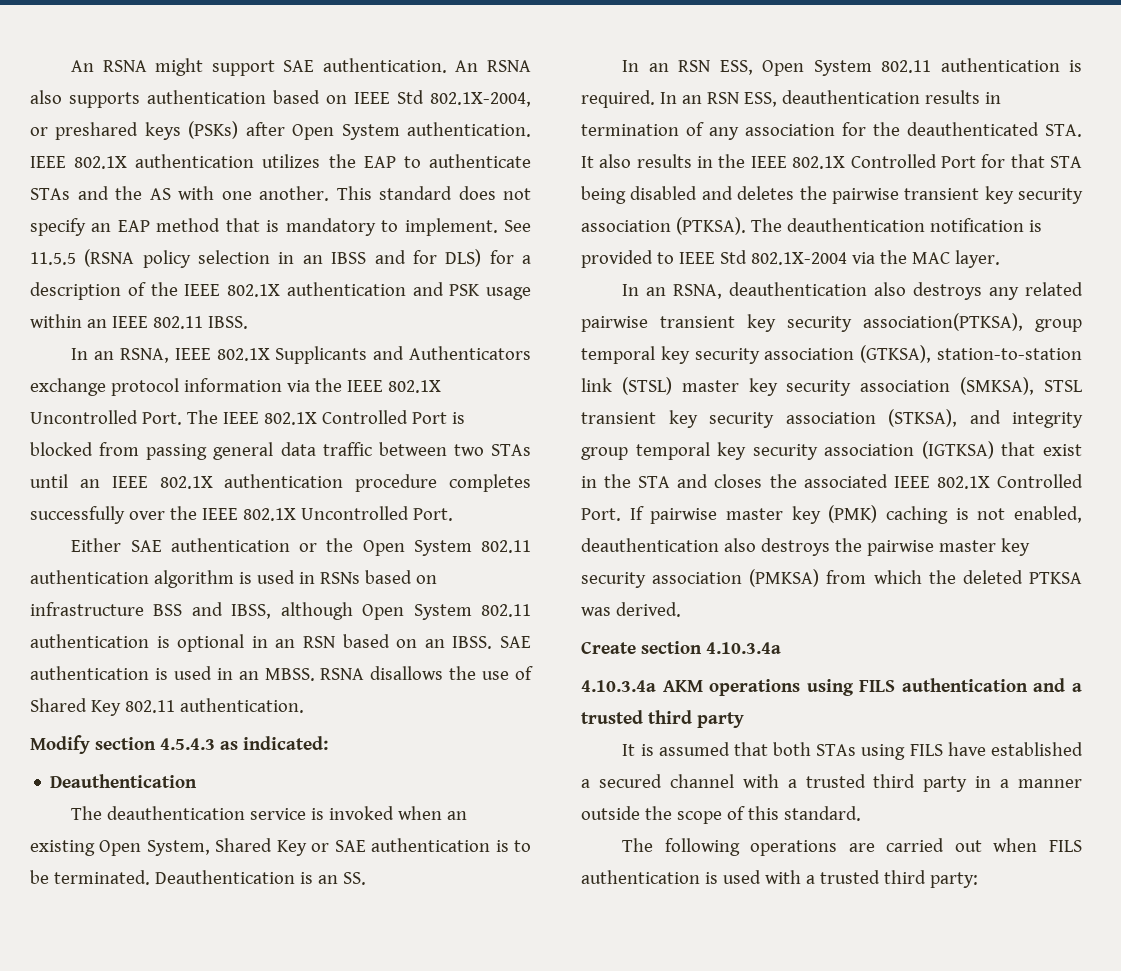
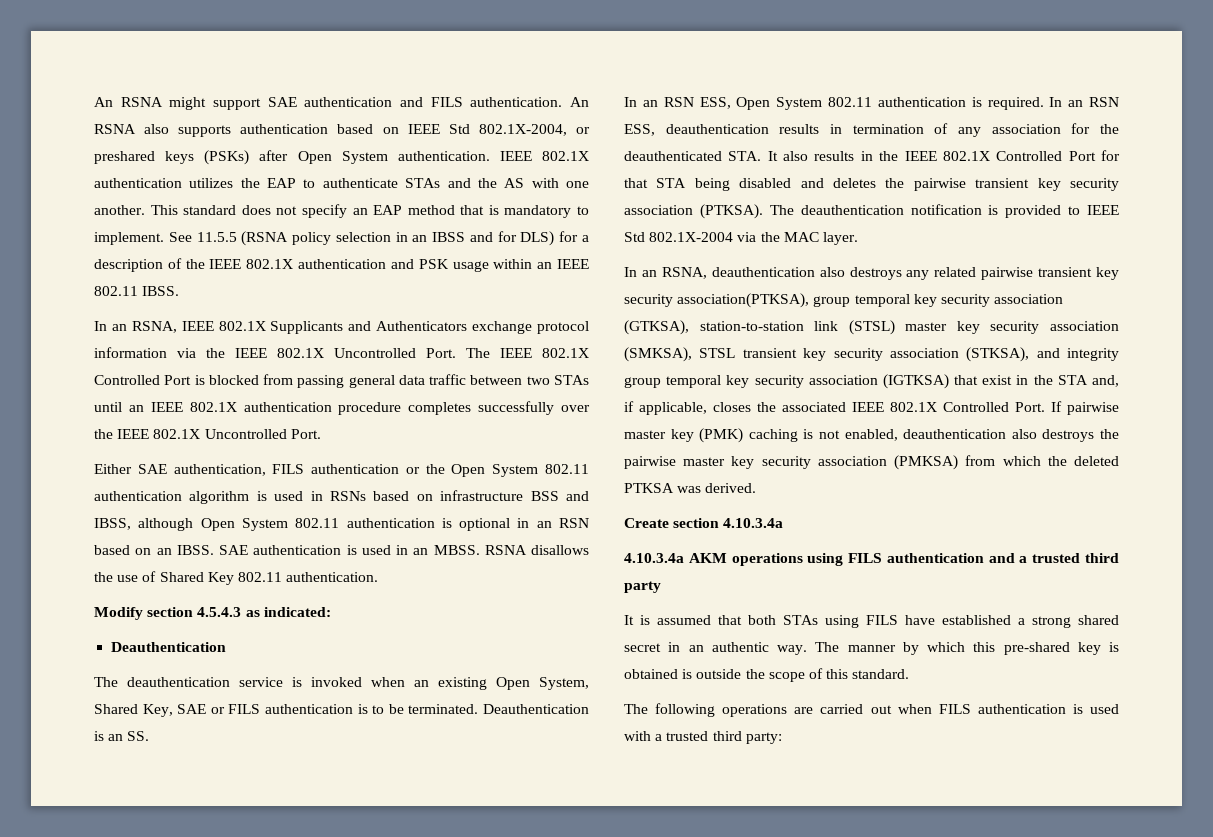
- An RSNA might support SAE authentication.
+ An RSNA might support SAE authentication and FILS authentication.
- Either SAE authentication or the Open System 802.11 authentication algorithm is used in RSNs based on infrastructure BSS and IBSS, although Open System 802.11 authentication is optional in an RSN based on an IBSS.
+ Either SAE authentication, FILS authentication or the Open System 802.11 authentication algorithm is used in RSNs based on infrastructure BSS and IBSS, although Open System 802.11 authentication is optional in an RSN based on an IBSS.
- The deauthentication service is invoked when an existing Open System, Shared Key or SAE authentication is to be terminated.
+ The deauthentication service is invoked when an existing Open System, Shared Key, SAE or FILS authentication is to be terminated.
- In an RSNA, deauthentication also destroys any related pairwise transient key security association(PTKSA), group temporal key security association (GTKSA), station-to-station link (STSL) master key security association (SMKSA), STSL transient key security association (STKSA), and integrity group temporal key security association (IGTKSA) that exist in the STA and closes the associated IEEE 802.1X Controlled Port.
+ In an RSNA, deauthentication also destroys any related pairwise transient key security association(PTKSA), group temporal key security association (GTKSA), station-to-station link (STSL) master key security association (SMKSA), STSL transient key security association (STKSA), and integrity group temporal key security association (IGTKSA) that exist in the STA and, if applicable, closes the associated IEEE 802.1X Controlled Port.
- It is assumed that both STAs using FILS have established a secured channel with a trusted third party in a manner outside the scope of this standard.
+ It is assumed that both STAs using FILS have established a strong shared secret in an authentic way. The manner by which this pre-shared key is obtained is outside the scope of this standard.

